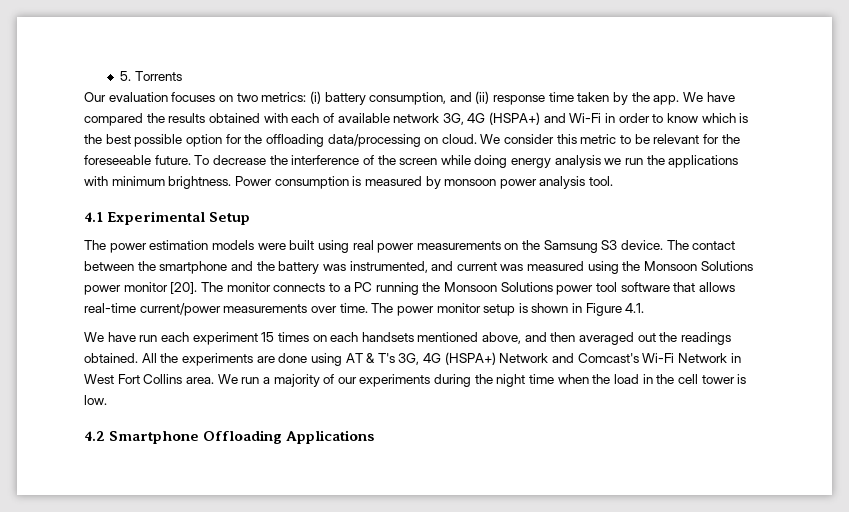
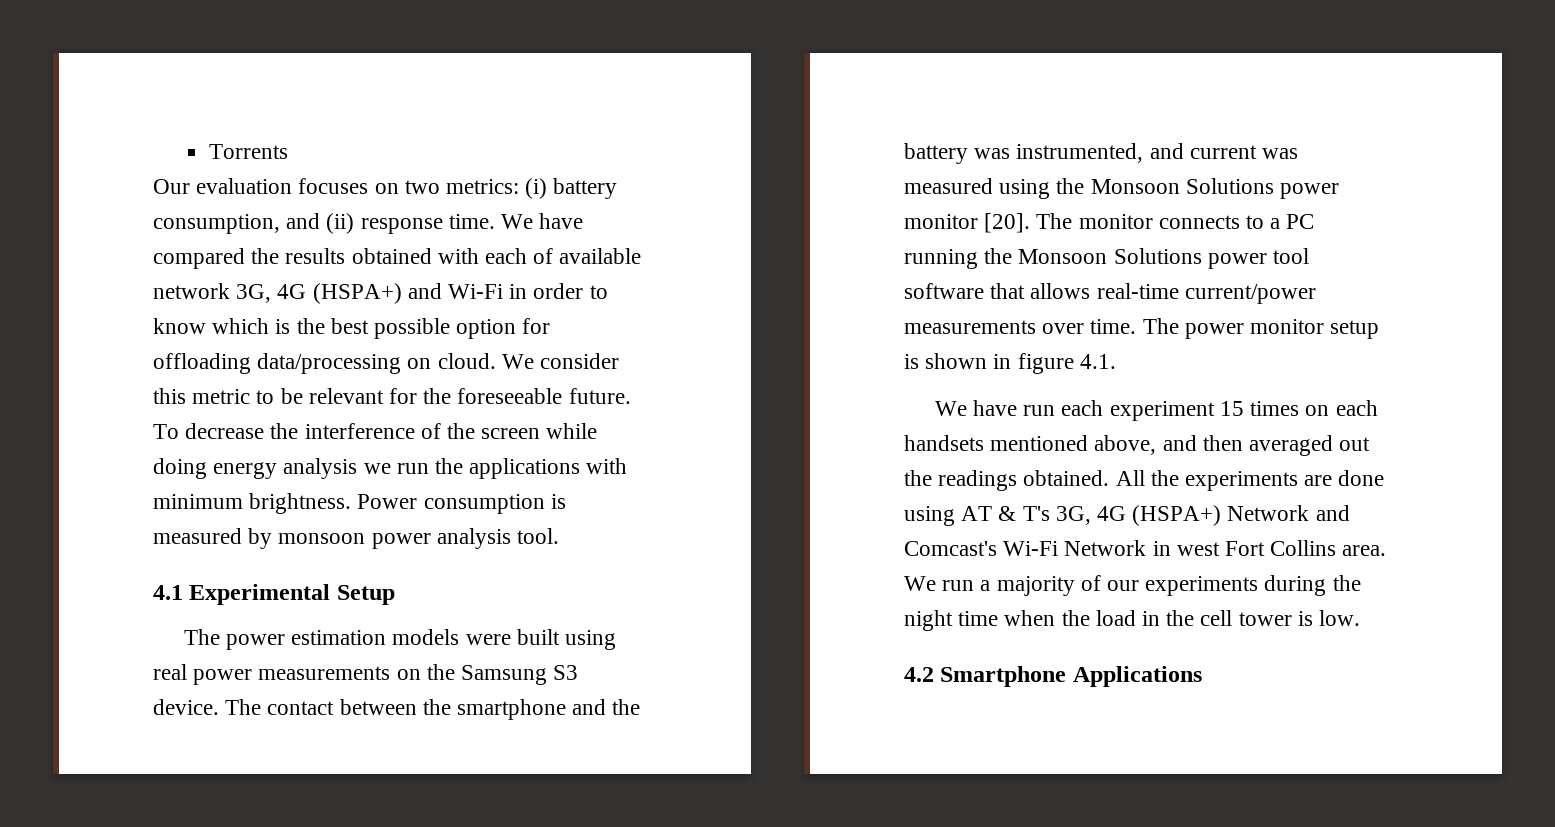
- 5. Torrents
+ Torrents
- Our evaluation focuses on two metrics: (i) battery consumption, and (ii) response time taken by the app.
+ Our evaluation focuses on two metrics: (i) battery consumption, and (ii) response time.
- We have compared the results obtained with each of available network 3G, 4G (HSPA+) and Wi-Fi in order to know which is the best possible option for the offloading data/processing on cloud.
+ We have compared the results obtained with each of available network 3G, 4G (HSPA+) and Wi-Fi in order to know which is the best possible option for offloading data/processing on cloud.
- The power monitor setup is shown in Figure 4.1.
+ The power monitor setup is shown in figure 4.1.
- All the experiments are done using AT & T's 3G, 4G (HSPA+) Network and Comcast's Wi-Fi Network in West Fort Collins area.
+ All the experiments are done using AT & T's 3G, 4G (HSPA+) Network and Comcast's Wi-Fi Network in west Fort Collins area.
- 4.2 Smartphone Offloading Applications
+ 4.2 Smartphone Applications

